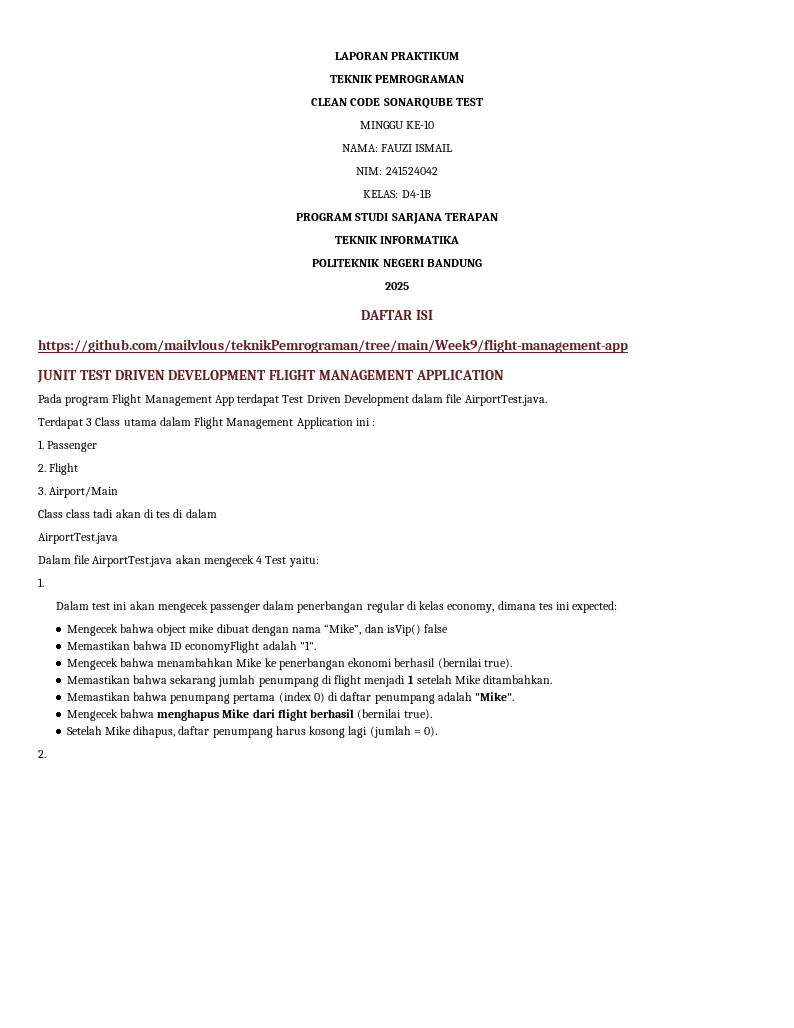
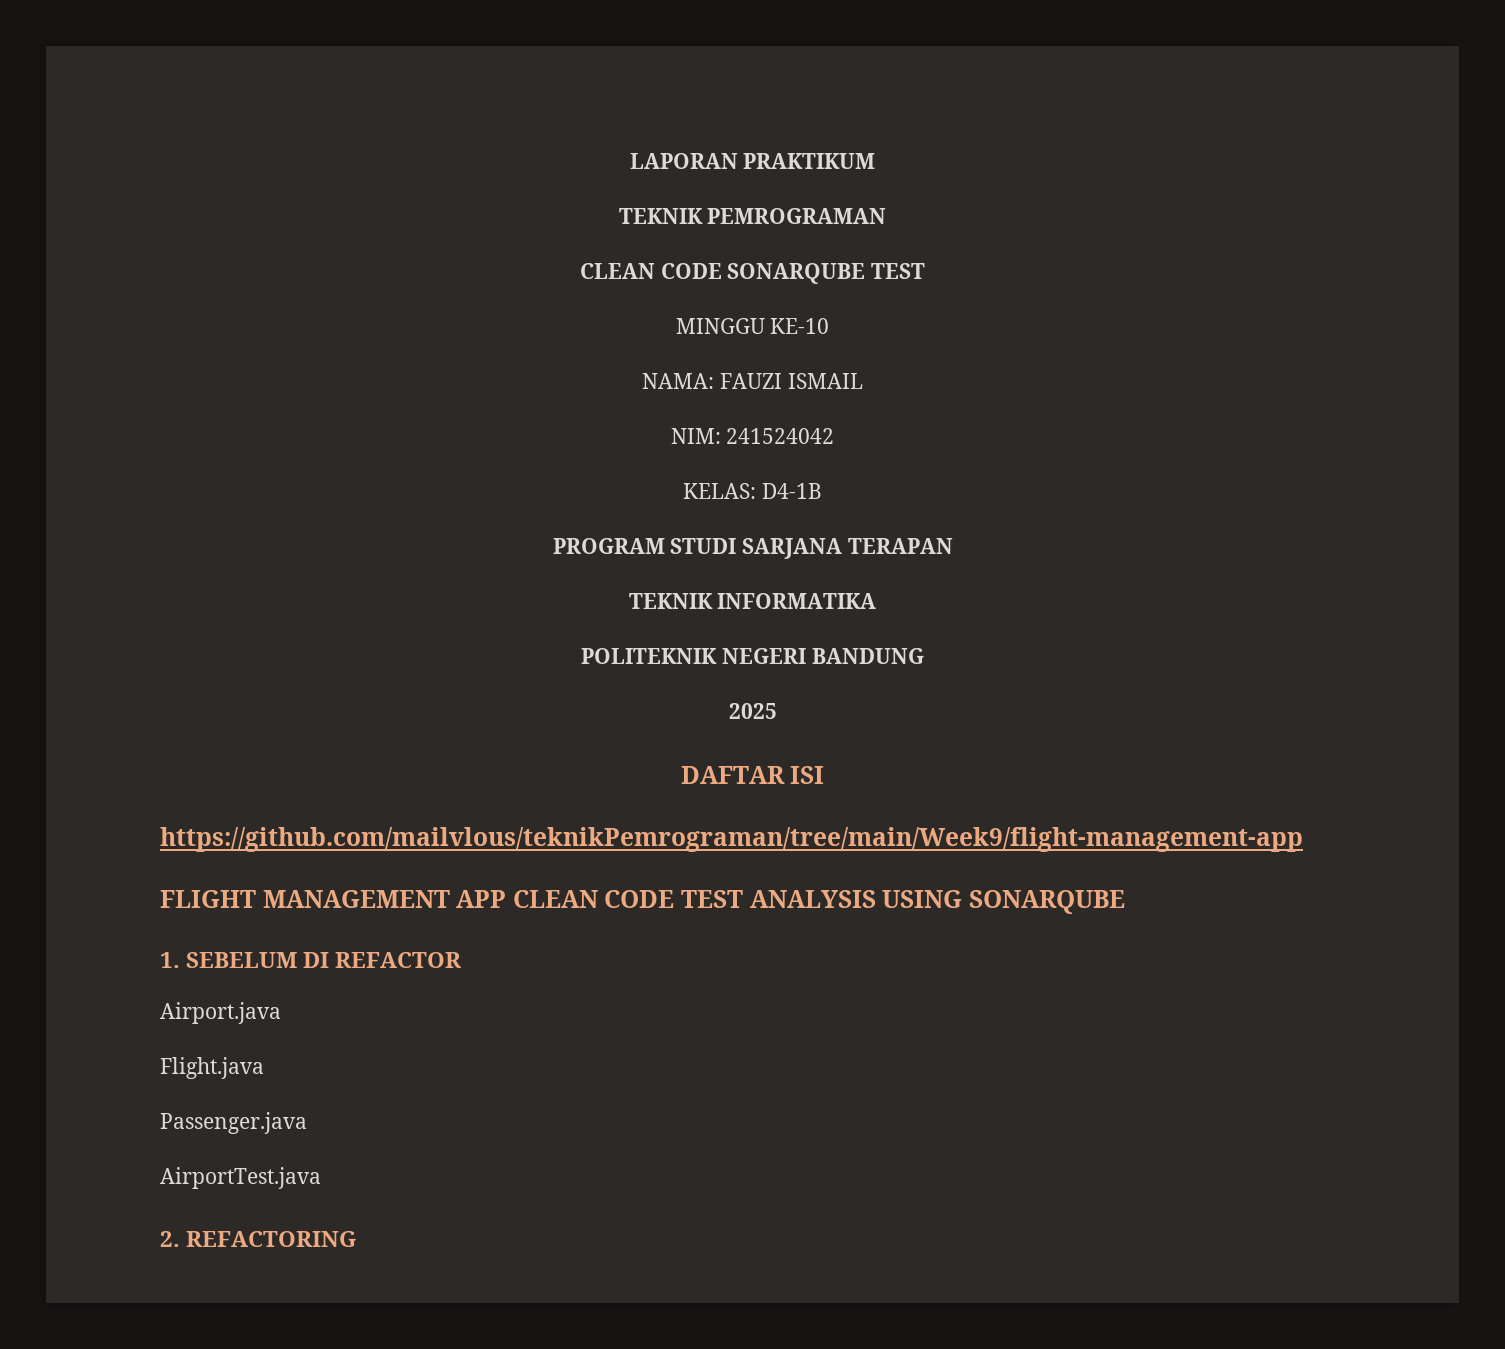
- JUNIT TEST DRIVEN DEVELOPMENT FLIGHT MANAGEMENT APPLICATION
- Pada program Flight Management App terdapat Test Driven Development dalam file AirportTest.java.
- Terdapat 3 Class utama dalam Flight Management Application ini :
- 1. Passenger
- 2. Flight
- 3. Airport/Main
- Class class tadi akan di tes di dalam
+ FLIGHT MANAGEMENT APP CLEAN CODE TEST ANALYSIS USING SONARQUBE
+ 1. SEBELUM DI REFACTOR
+ Airport.java
+ Flight.java
+ Passenger.java
  AirportTest.java
- Dalam file AirportTest.java akan mengecek 4 Test yaitu:
- 1.
- Dalam test ini akan mengecek passenger dalam penerbangan regular di kelas economy, dimana tes ini expected:
- Mengecek bahwa object mike dibuat dengan nama “Mike”, dan isVip() false
- Memastikan bahwa ID economyFlight adalah "1".
- Mengecek bahwa menambahkan Mike ke penerbangan ekonomi berhasil (bernilai true).
- Memastikan bahwa sekarang jumlah penumpang di flight menjadi 1 setelah Mike ditambahkan.
- Memastikan bahwa penumpang pertama (index 0) di daftar penumpang adalah "Mike".
- Mengecek bahwa menghapus Mike dari flight berhasil (bernilai true).
- Setelah Mike dihapus, daftar penumpang harus kosong lagi (jumlah = 0).
- 2.
+ 2. REFACTORING

